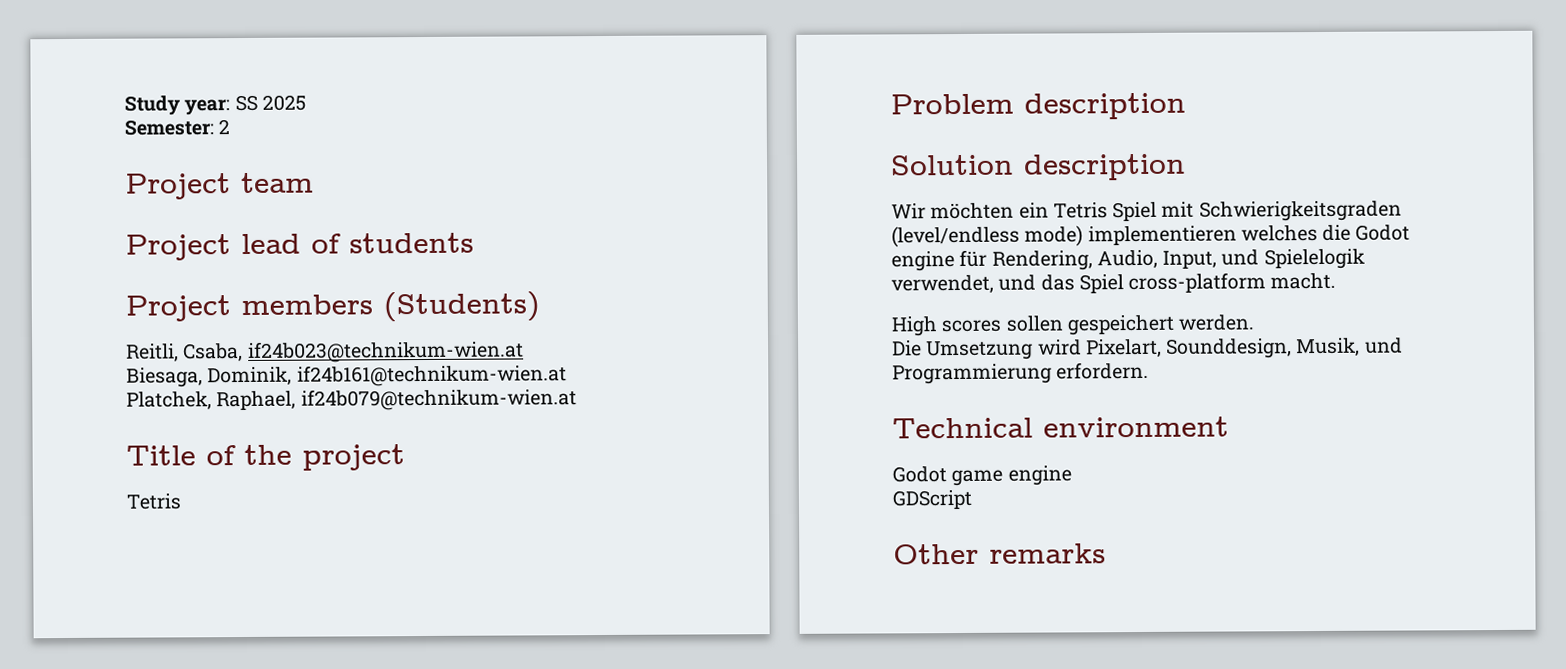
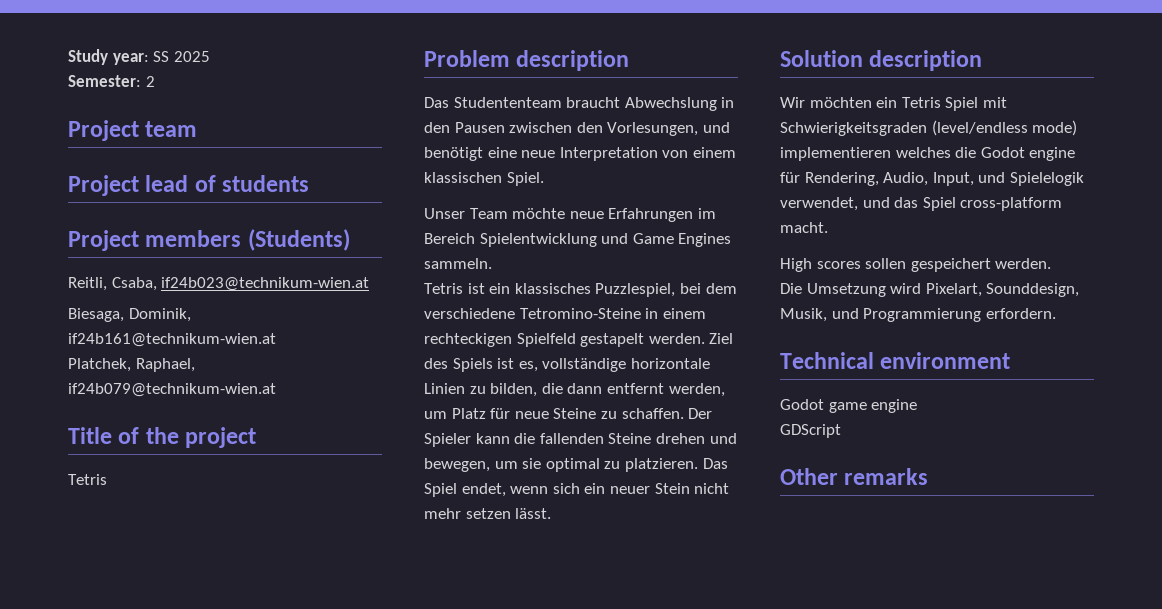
+ Das Studententeam braucht Abwechslung in den Pausen zwischen den Vorlesungen, und benötigt eine neue Interpretation von einem klassischen Spiel.
+ Unser Team möchte neue Erfahrungen im Bereich Spielentwicklung und Game Engines sammeln.
+ Tetris ist ein klassisches Puzzlespiel, bei dem verschiedene Tetromino-Steine in einem rechteckigen Spielfeld gestapelt werden. Ziel des Spiels ist es, vollständige horizontale Linien zu bilden, die dann entfernt werden, um Platz für neue Steine zu schaffen. Der Spieler kann die fallenden Steine drehen und bewegen, um sie optimal zu platzieren. Das Spiel endet, wenn sich ein neuer Stein nicht mehr setzen lässt.

